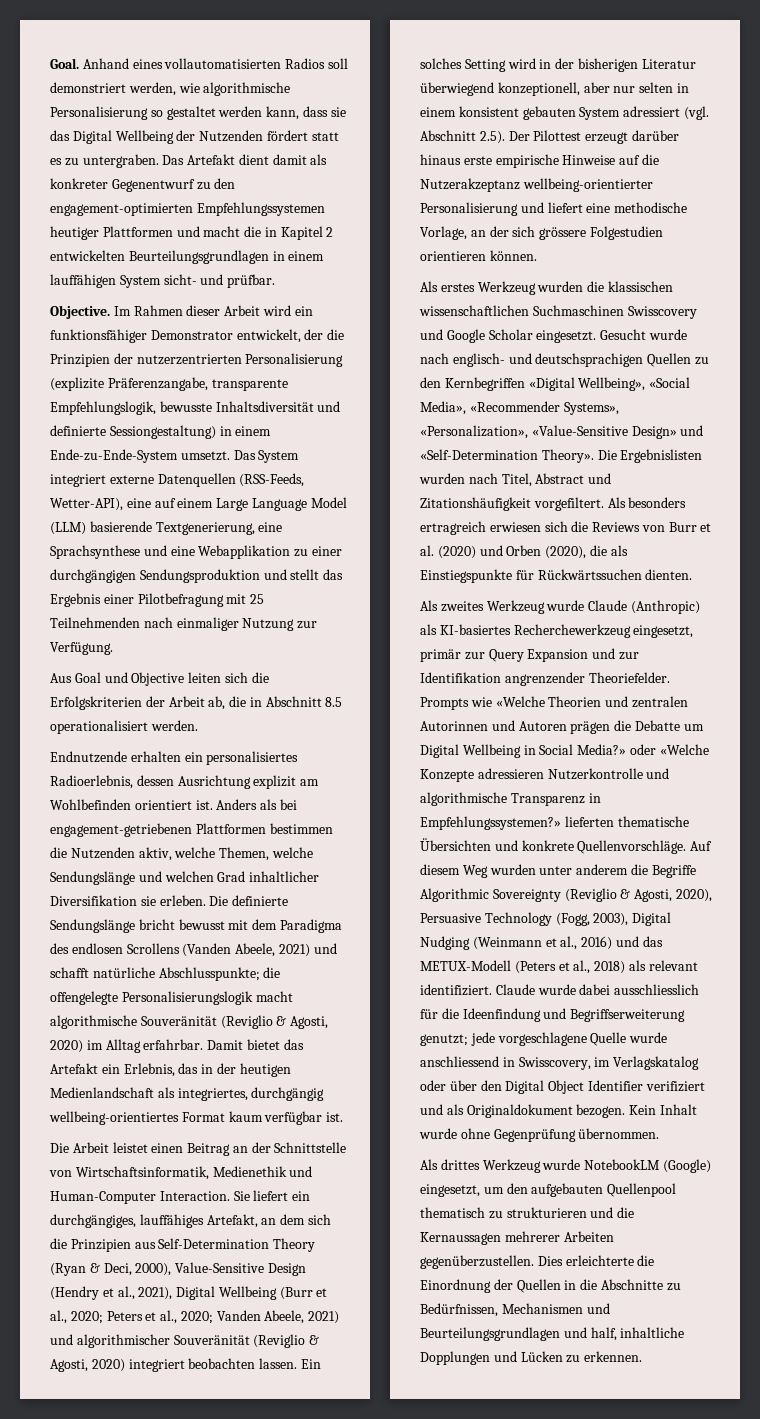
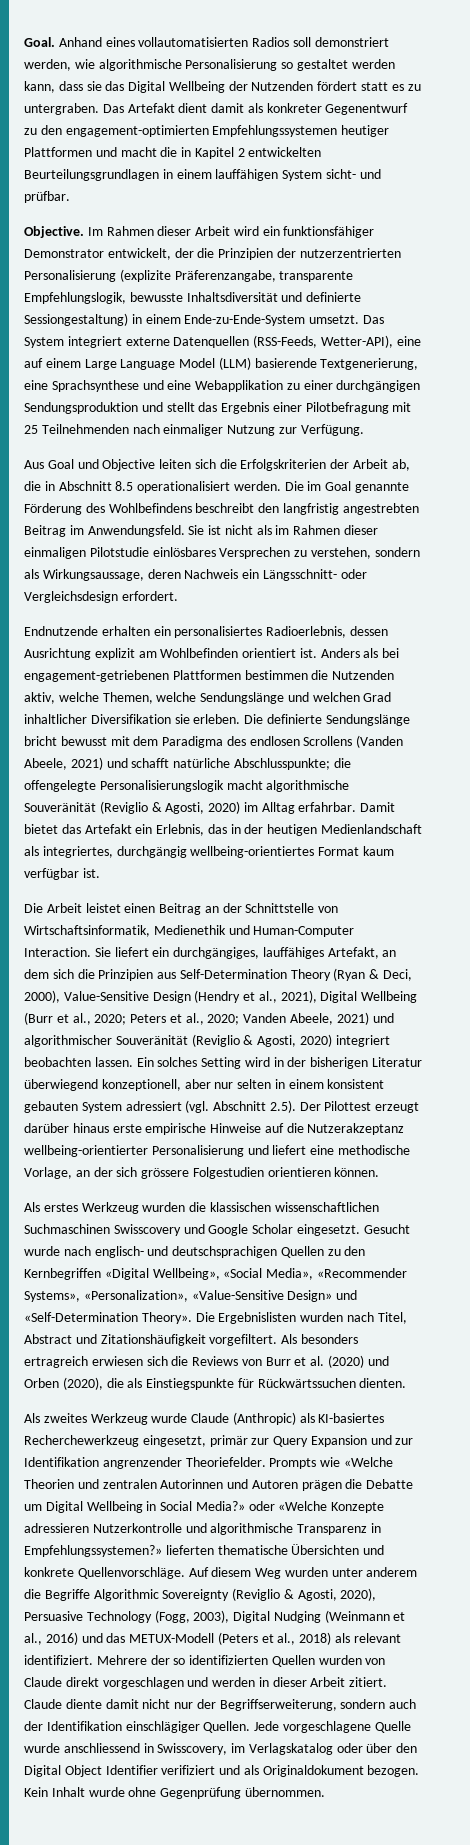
+ Die im Goal genannte Förderung des Wohlbefindens beschreibt den langfristig angestrebten Beitrag im Anwendungsfeld. Sie ist nicht als im Rahmen dieser einmaligen Pilotstudie einlösbares Versprechen zu verstehen, sondern als Wirkungsaussage, deren Nachweis ein Längsschnitt- oder Vergleichsdesign erfordert.
- Claude wurde dabei ausschliesslich für die Ideenfindung und Begriffserweiterung genutzt; jede vorgeschlagene Quelle wurde anschliessend in Swisscovery, im Verlagskatalog oder über den Digital Object Identifier verifiziert und als Originaldokument bezogen.
+ Mehrere der so identifizierten Quellen wurden von Claude direkt vorgeschlagen und werden in dieser Arbeit zitiert. Claude diente damit nicht nur der Begriffserweiterung, sondern auch der Identifikation einschlägiger Quellen. Jede vorgeschlagene Quelle wurde anschliessend in Swisscovery, im Verlagskatalog oder über den Digital Object Identifier verifiziert und als Originaldokument bezogen.
- Als drittes Werkzeug wurde NotebookLM (Google) eingesetzt, um den aufgebauten Quellenpool thematisch zu strukturieren und die Kernaussagen mehrerer Arbeiten gegenüberzustellen. Dies erleichterte die Einordnung der Quellen in die Abschnitte zu Bedürfnissen, Mechanismen und Beurteilungsgrundlagen und half, inhaltliche Dopplungen und Lücken zu erkennen.

